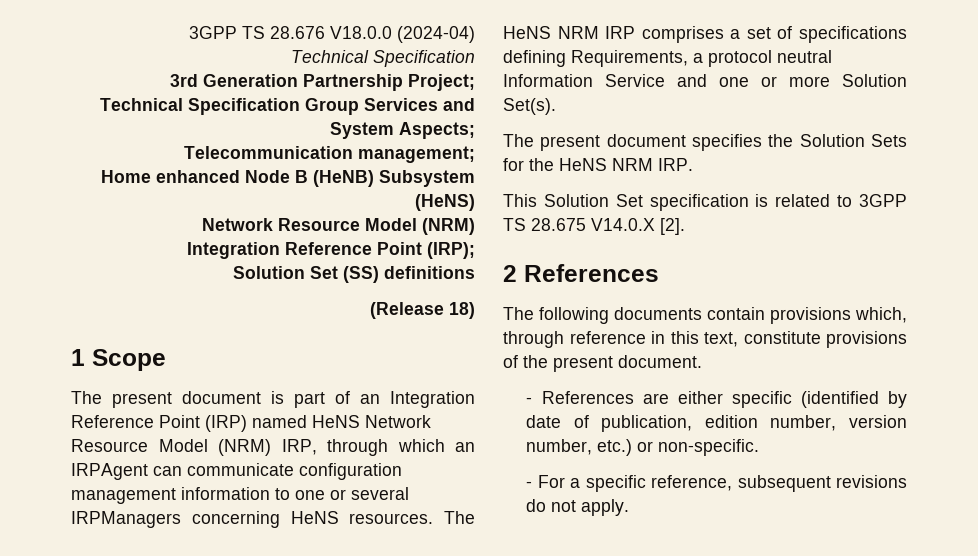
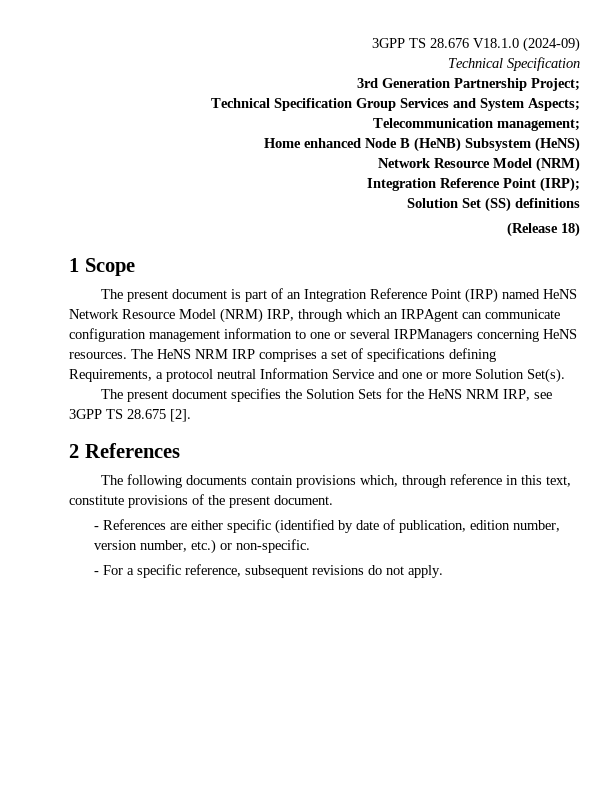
- 3GPP TS 28.676 V18.0.0 (2024-04)
+ 3GPP TS 28.676 V18.1.0 (2024-09)
- The present document specifies the Solution Sets for the HeNS NRM IRP.
- This Solution Set specification is related to 3GPP TS 28.675 V14.0.X [2].
+ The present document specifies the Solution Sets for the HeNS NRM IRP, see 3GPP TS 28.675 [2].

